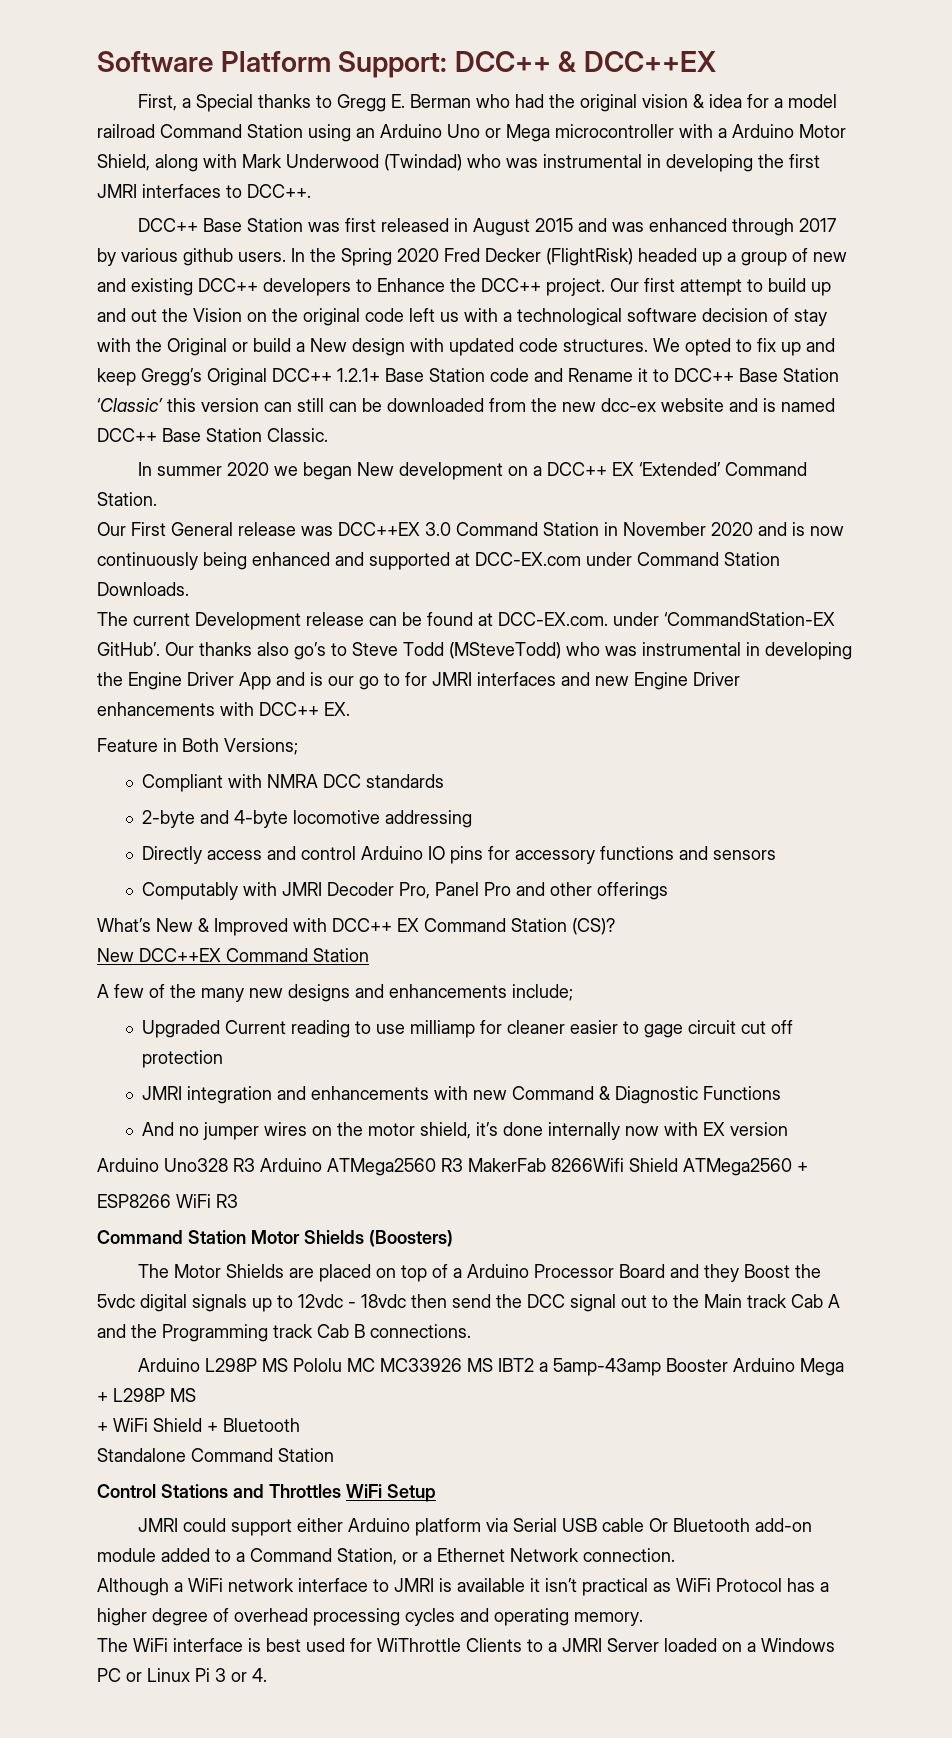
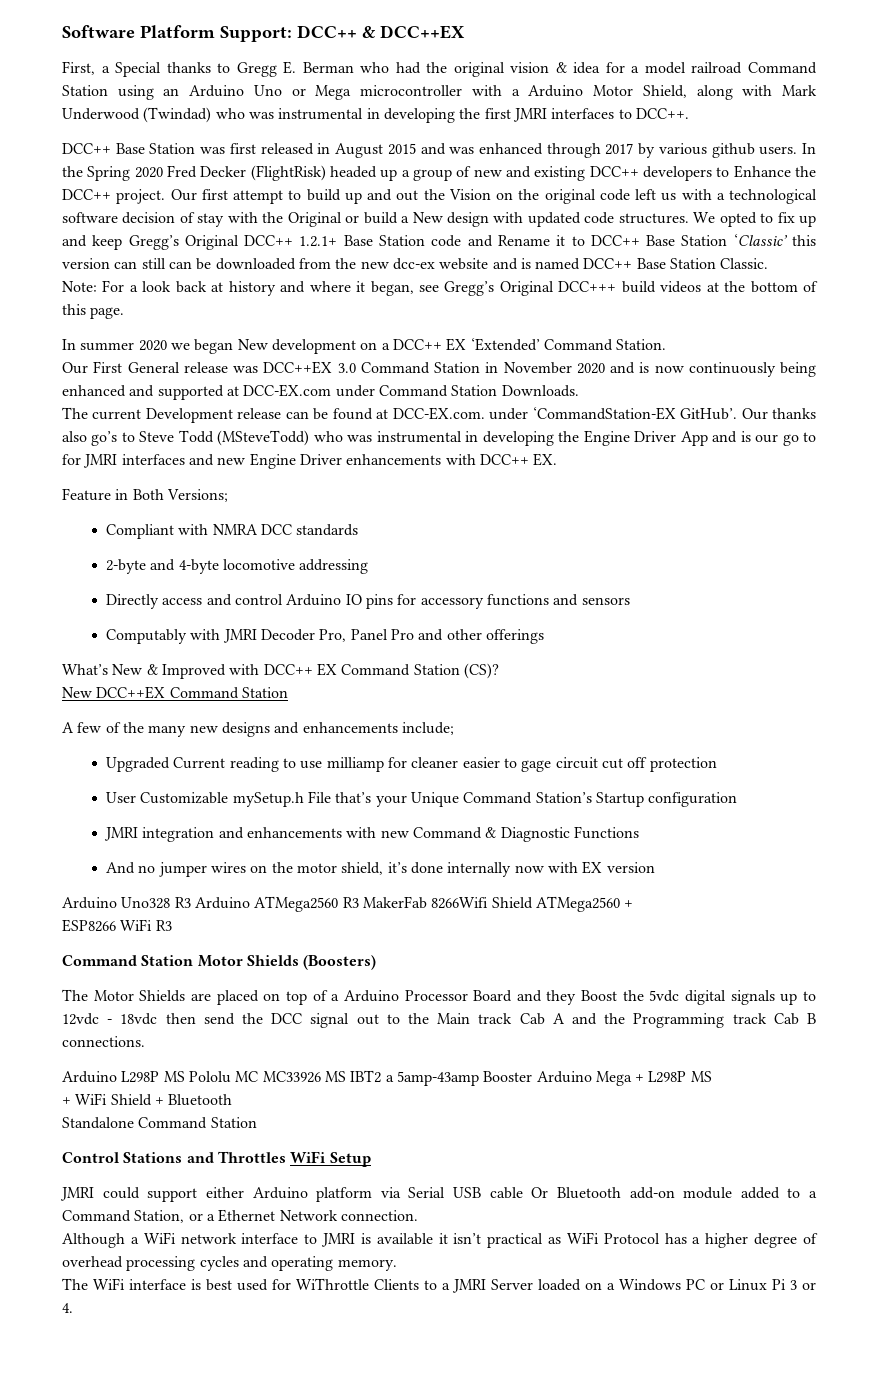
+ Note: For a look back at history and where it began, see Gregg’s Original DCC+++ build videos at the bottom of this page.
+ User Customizable mySetup.h File that’s your Unique Command Station’s Startup configuration

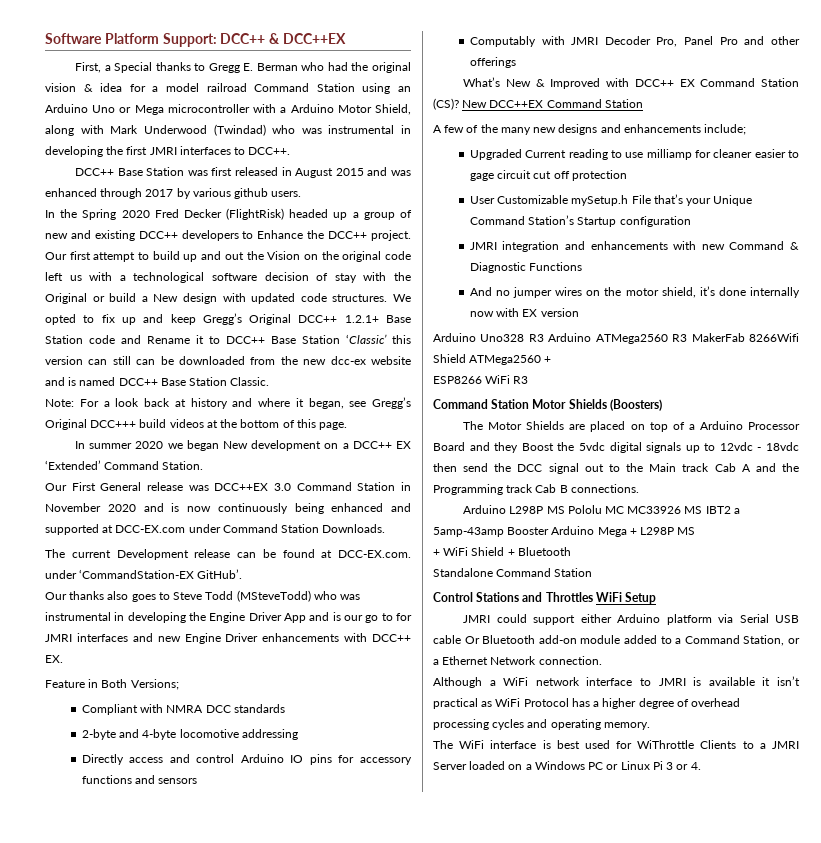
- DCC++ Base Station was first released in August 2015 and was enhanced through 2017 by various github users. In the Spring 2020 Fred Decker (FlightRisk) headed up a group of new and existing DCC++ developers to Enhance the DCC++ project.
+ DCC++ Base Station was first released in August 2015 and was enhanced through 2017 by various github users.
+ In the Spring 2020 Fred Decker (FlightRisk) headed up a group of new and existing DCC++ developers to Enhance the DCC++ project.
- The current Development release can be found at DCC-EX.com. under ‘CommandStation-EX GitHub’. Our thanks also go’s to Steve Todd (MSteveTodd) who was instrumental in developing the Engine Driver App and is our go to for JMRI interfaces and new Engine Driver enhancements with DCC++ EX.
+ The current Development release can be found at DCC-EX.com. under ‘CommandStation-EX GitHub’.
+ Our thanks also goes to Steve Todd (MSteveTodd) who was instrumental in developing the Engine Driver App and is our go to for JMRI interfaces and new Engine Driver enhancements with DCC++ EX.
- What’s New & Improved with DCC++ EX Command Station (CS)?
- New DCC++EX Command Station
+ What’s New & Improved with DCC++ EX Command Station (CS)? New DCC++EX Command Station

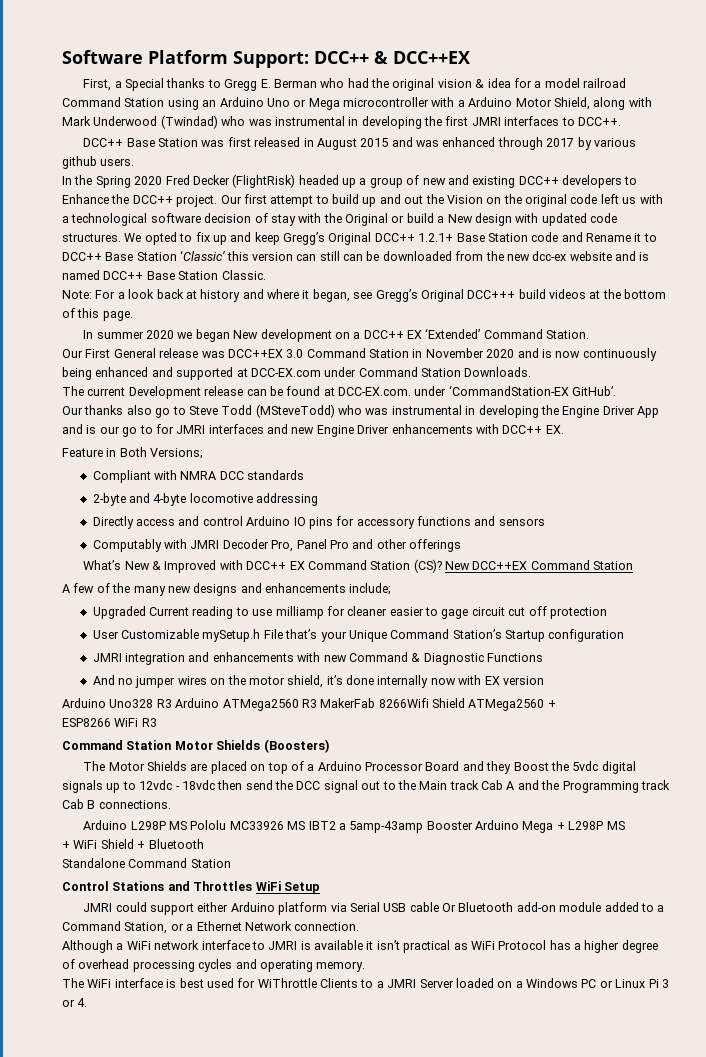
- Our thanks also goes to Steve Todd (MSteveTodd) who was instrumental in developing the Engine Driver App and is our go to for JMRI interfaces and new Engine Driver enhancements with DCC++ EX.
+ Our thanks also go to Steve Todd (MSteveTodd) who was instrumental in developing the Engine Driver App and is our go to for JMRI interfaces and new Engine Driver enhancements with DCC++ EX.
- Arduino L298P MS Pololu MC MC33926 MS IBT2 a 5amp-43amp Booster Arduino Mega + L298P MS
+ Arduino L298P MS Pololu MC33926 MS IBT2 a 5amp-43amp Booster Arduino Mega + L298P MS

